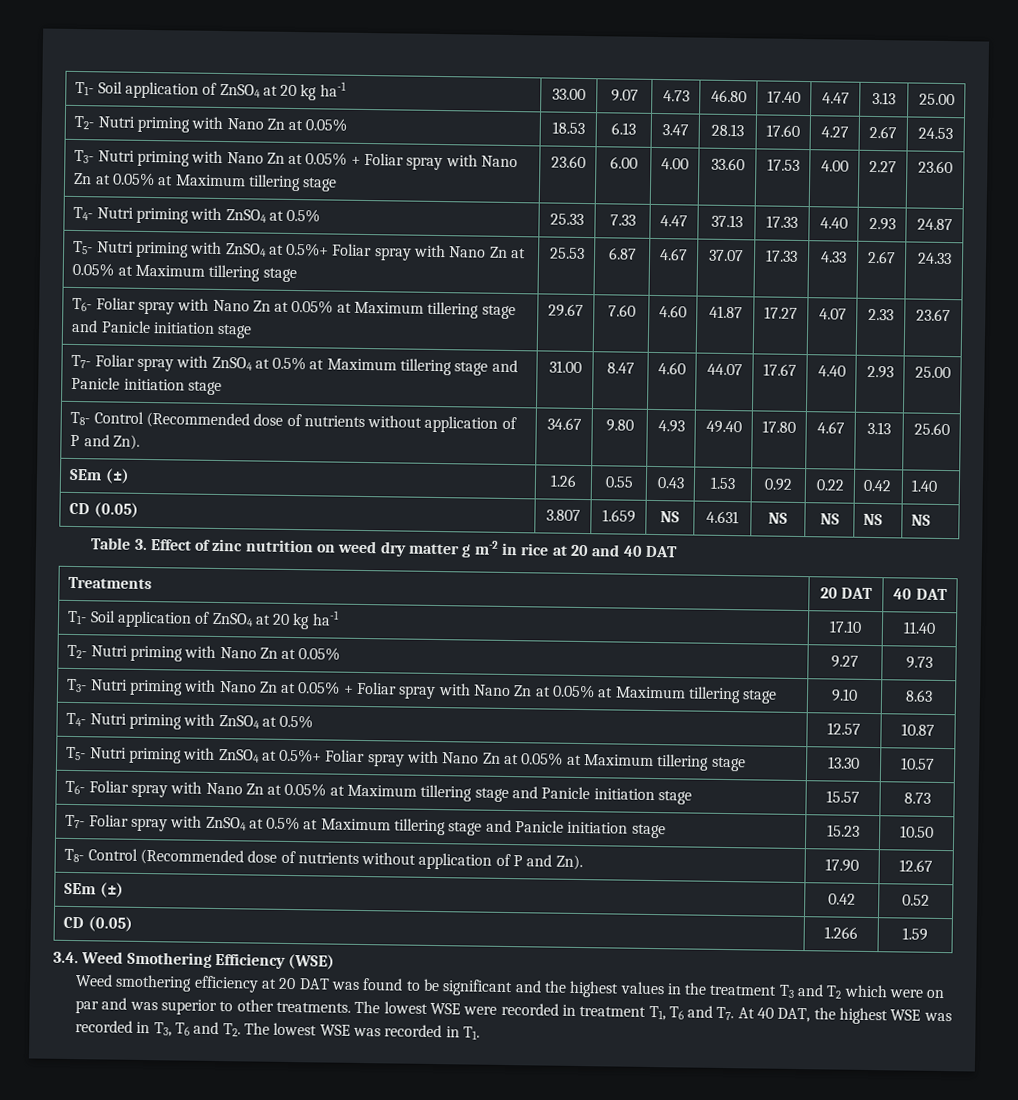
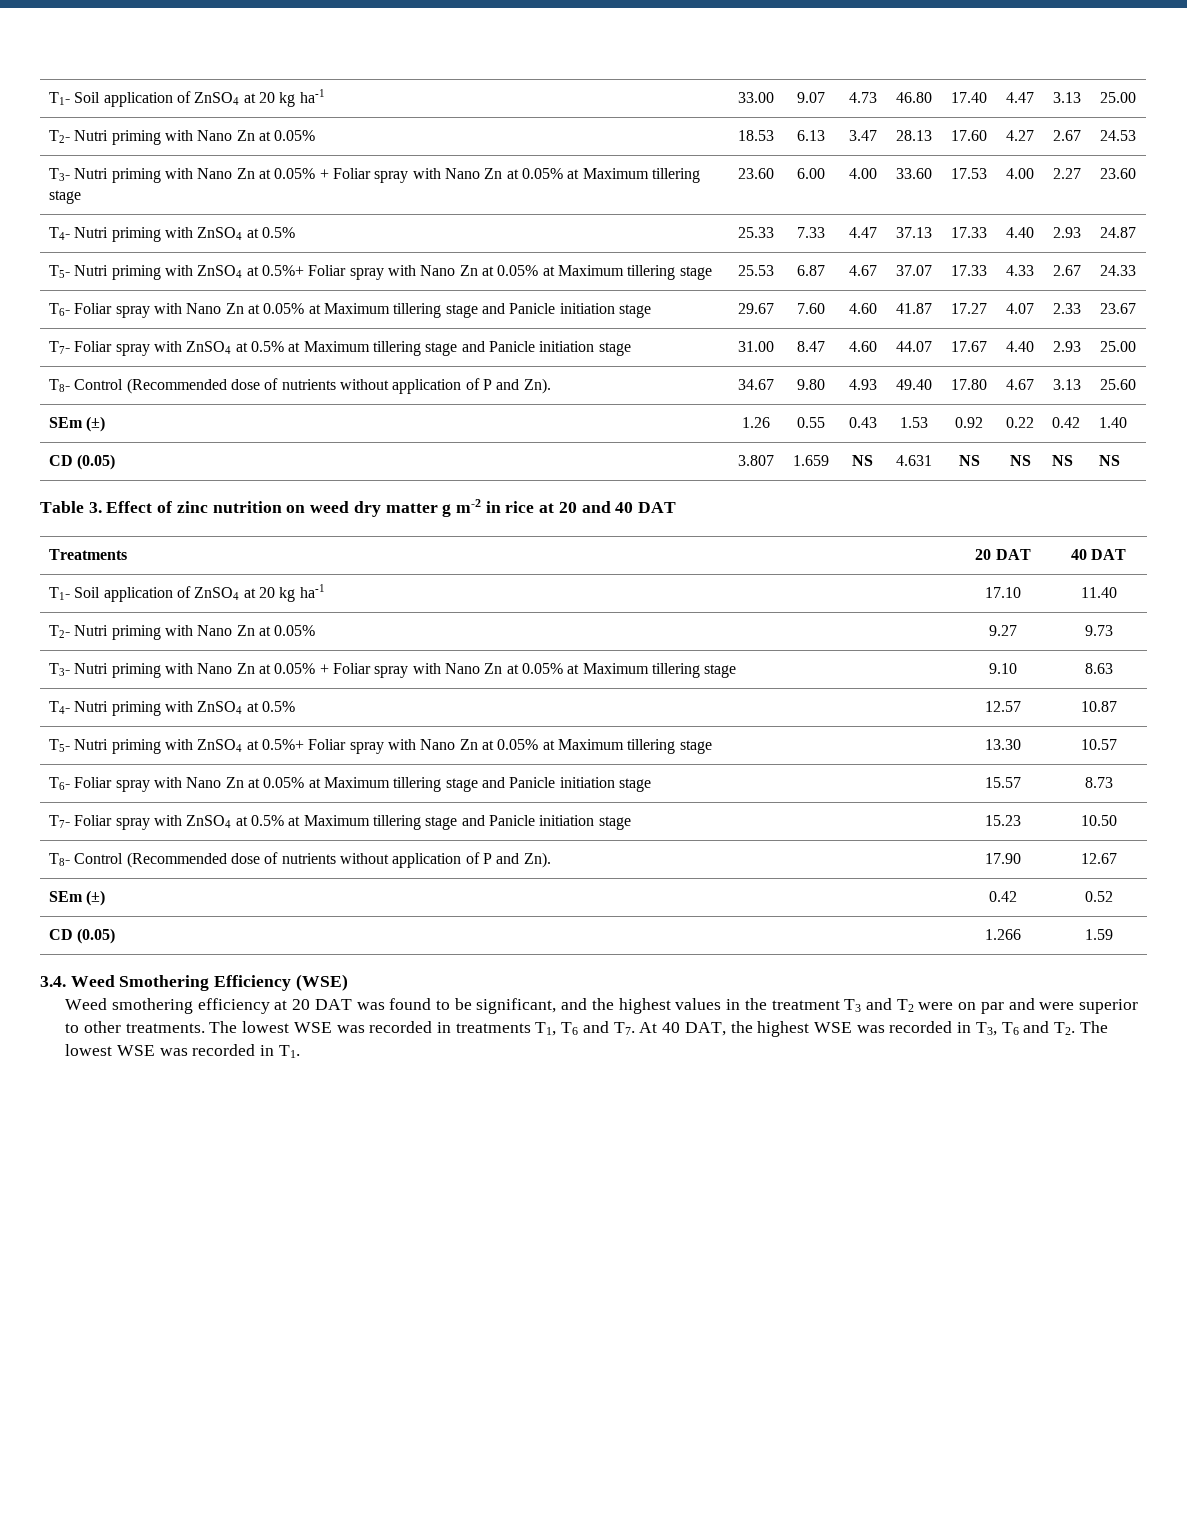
- Weed smothering efficiency at 20 DAT was found to be significant and the highest values in the treatment T3 and T2 which were on par and was superior to other treatments.
+ Weed smothering efficiency at 20 DAT was found to be significant, and the highest values in the treatment T3 and T2 were on par and were superior to other treatments.
- The lowest WSE were recorded in treatment T1, T6 and T7. At 40 DAT, the highest WSE was recorded in T3, T6 and T2. The lowest WSE was recorded in T1.
+ The lowest WSE was recorded in treatments T1, T6 and T7. At 40 DAT, the highest WSE was recorded in T3, T6 and T2. The lowest WSE was recorded in T1.

